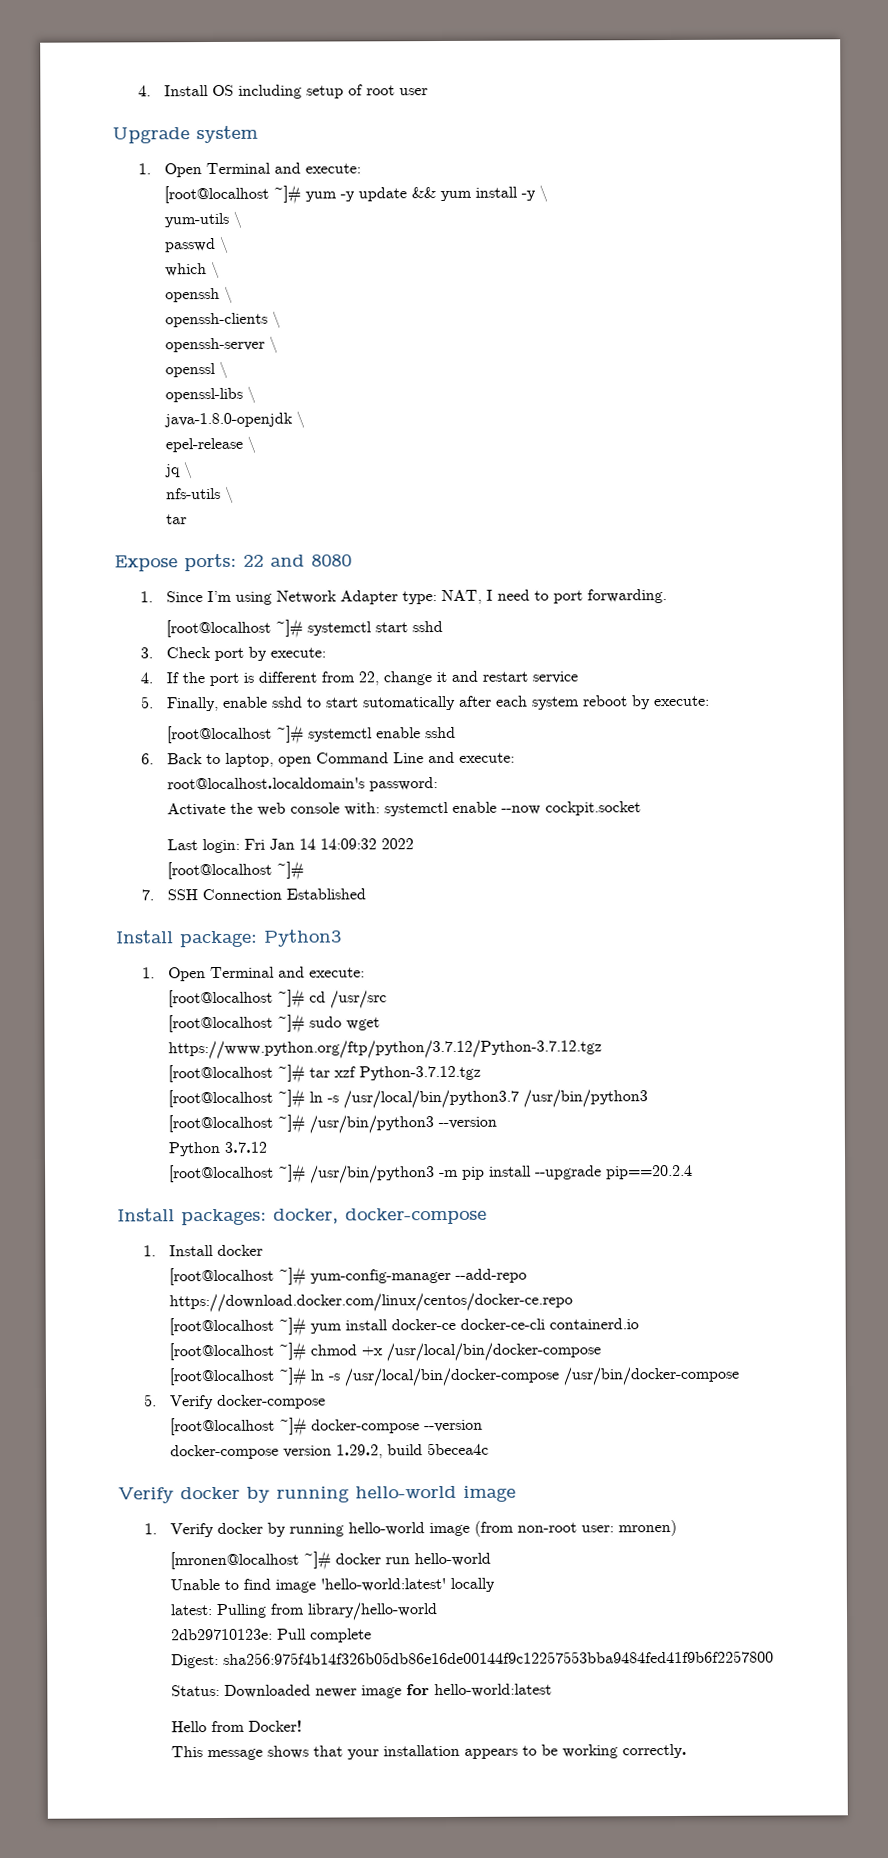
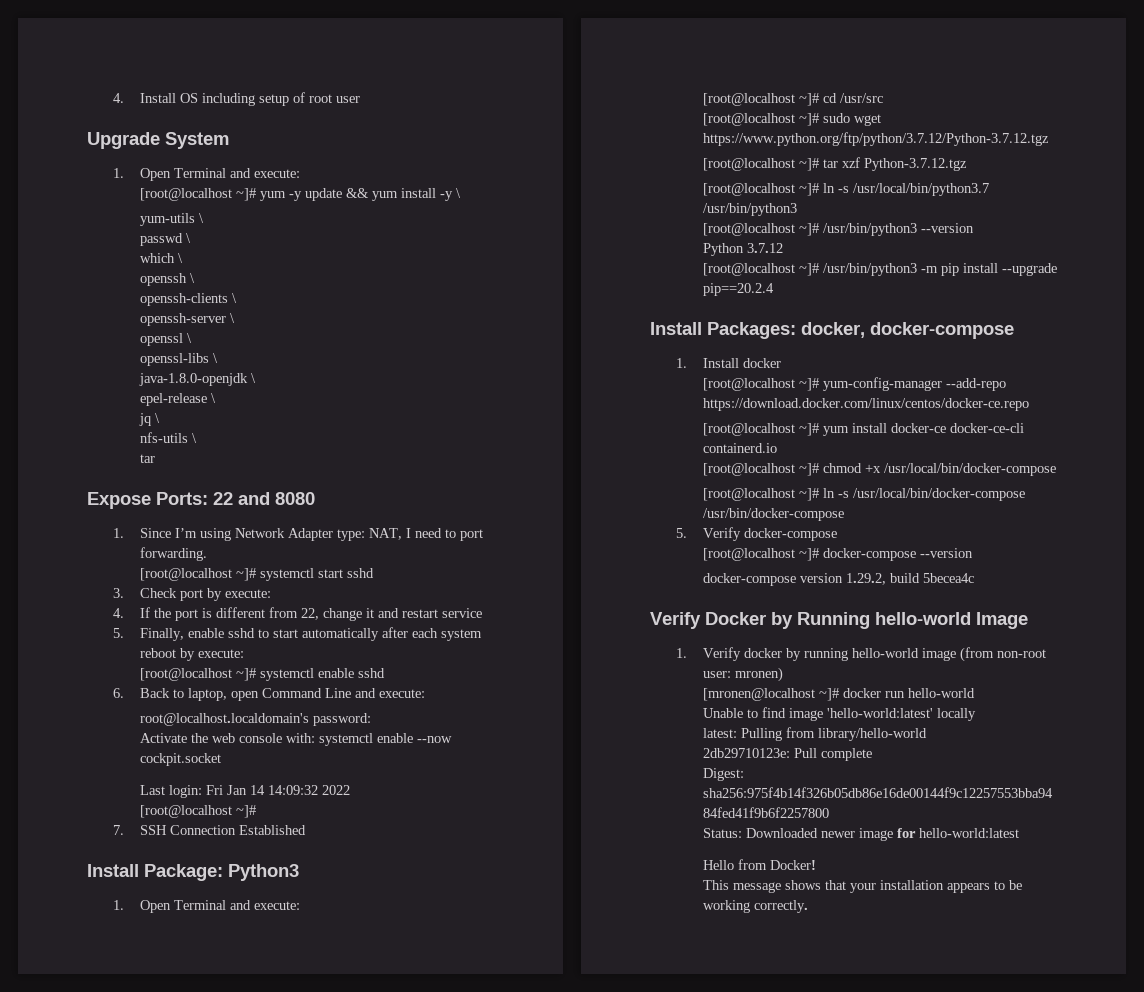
- Upgrade system
+ Upgrade System
- Expose ports: 22 and 8080
+ Expose Ports: 22 and 8080
- 5. Finally, enable sshd to start sutomatically after each system reboot by execute:
+ 5. Finally, enable sshd to start automatically after each system reboot by execute:
- Install package: Python3
+ Install Package: Python3
- Install packages: docker, docker-compose
+ Install Packages: docker, docker-compose
  docker-compose version 1.29.2, build 5becea4c
- Verify docker by running hello-world image
+ Verify Docker by Running hello-world Image

